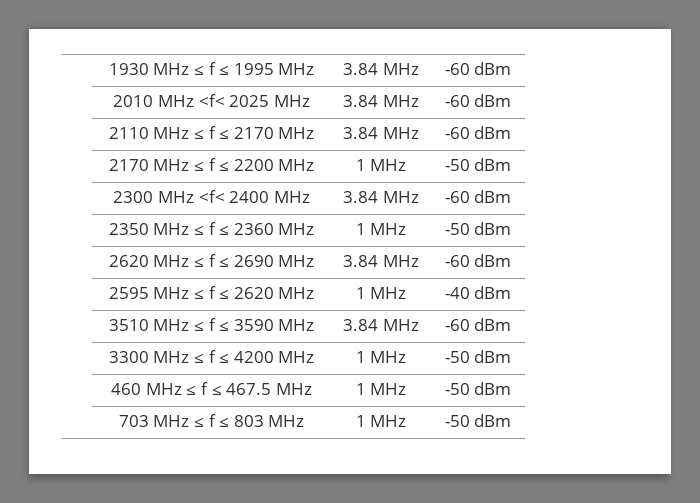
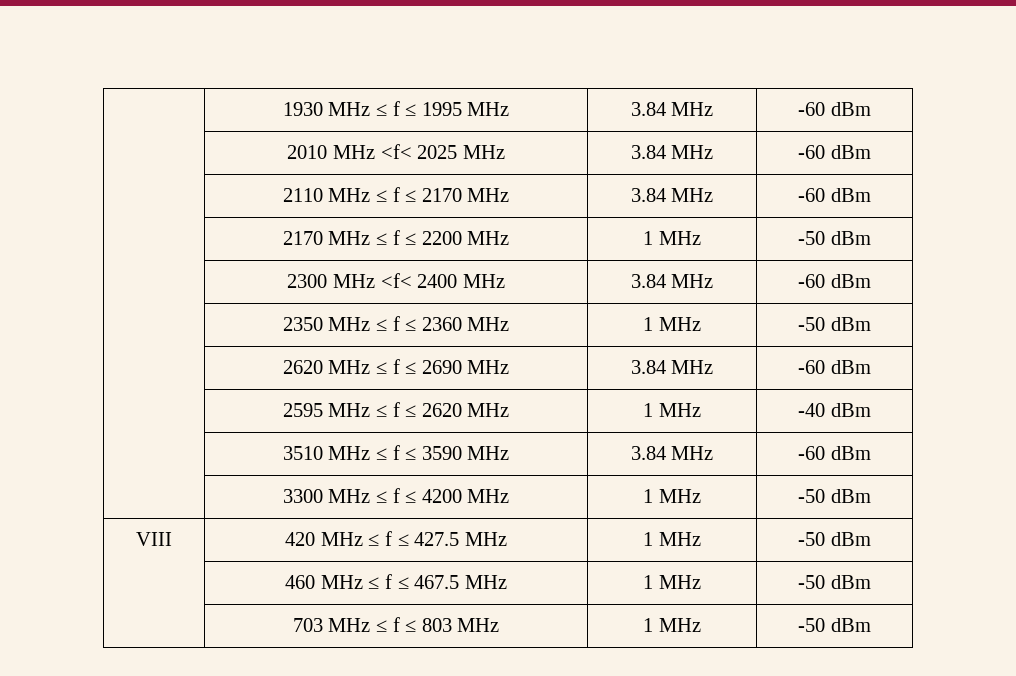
+ VIII | 420 MHz ≤ f ≤ 427.5 MHz | 1 MHz | -50 dBm

